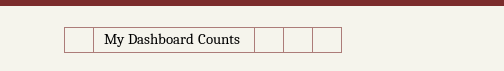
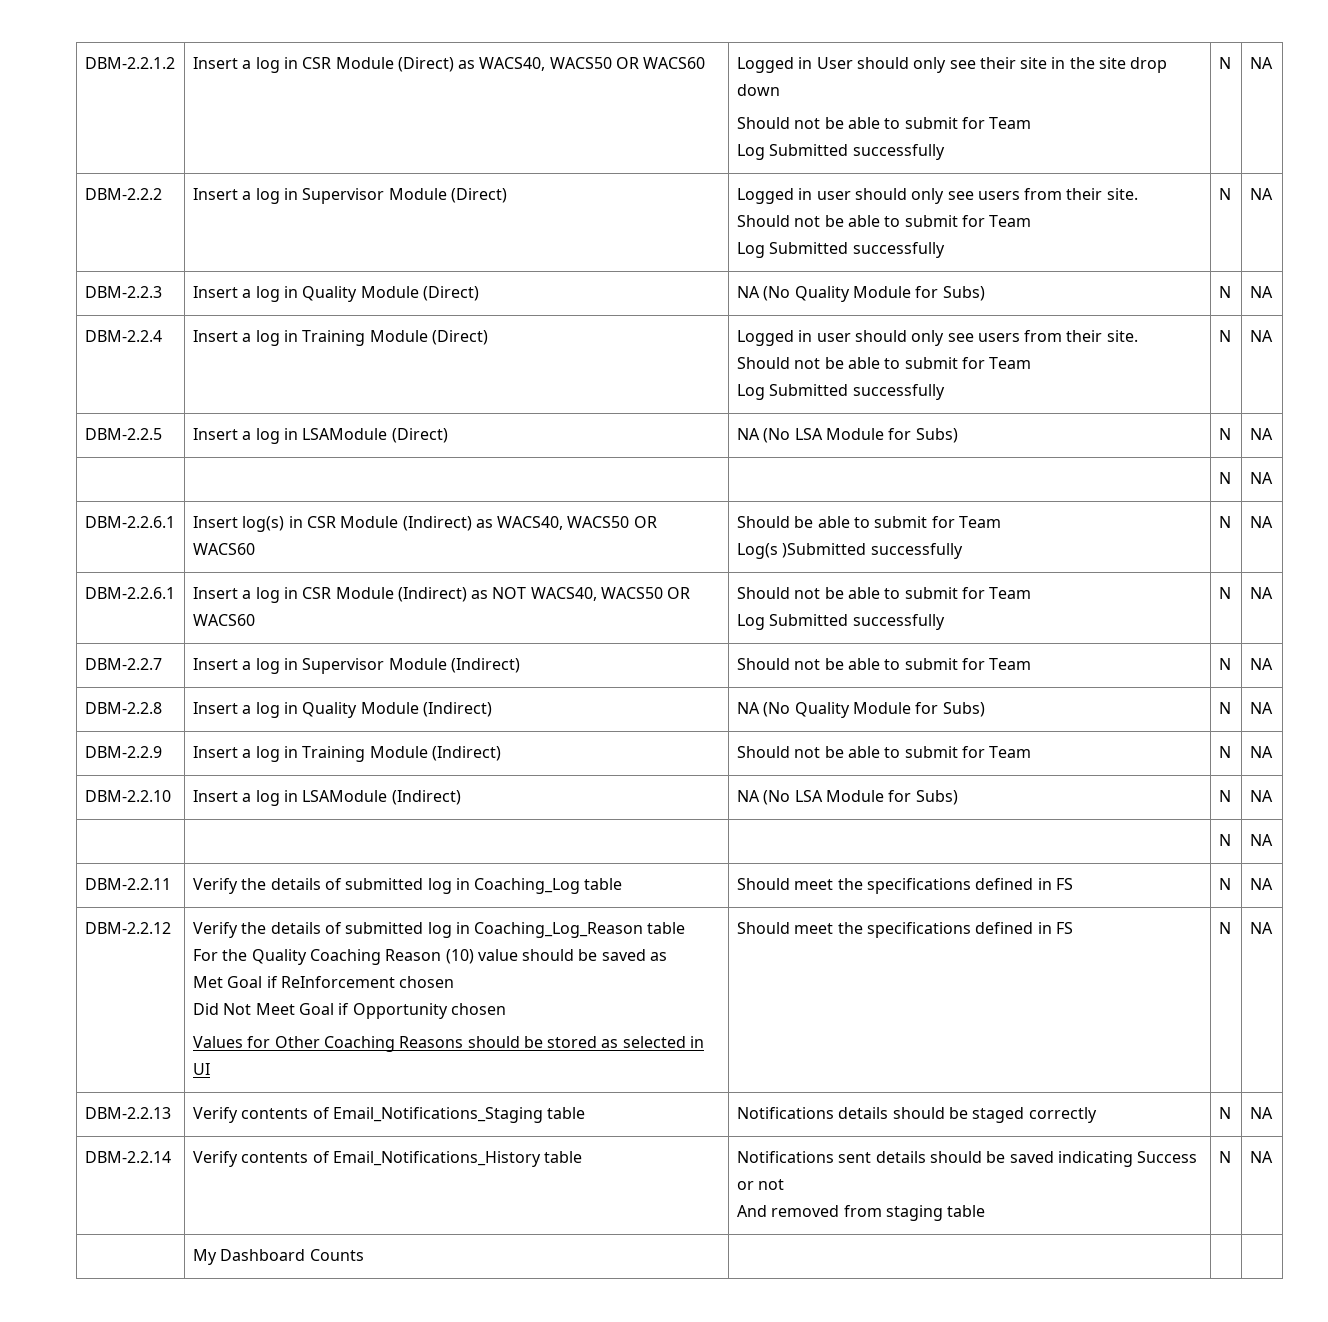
+ DBM-2.2.1.2 | Insert a log in CSR Module (Direct) as WACS40, WACS50 OR WACS60 | Logged in User should only see their site in the site drop down
+ Should not be able to submit for Team
+ Log Submitted successfully | N | NA
+ DBM-2.2.2 | Insert a log in Supervisor Module (Direct) | Logged in user should only see users from their site.
+ Should not be able to submit for Team
+ Log Submitted successfully | N | NA
+ DBM-2.2.3 | Insert a log in Quality Module (Direct) | NA (No Quality Module for Subs) | N | NA
+ DBM-2.2.4 | Insert a log in Training Module (Direct) | Logged in user should only see users from their site.
+ Should not be able to submit for Team
+ Log Submitted successfully | N | NA
+ DBM-2.2.5 | Insert a log in LSAModule (Direct) | NA (No LSA Module for Subs) | N | NA
+ | | | N | NA
+ DBM-2.2.6.1 | Insert log(s) in CSR Module (Indirect) as WACS40, WACS50 OR WACS60 | Should be able to submit for Team
+ Log(s )Submitted successfully | N | NA
+ DBM-2.2.6.1 | Insert a log in CSR Module (Indirect) as NOT WACS40, WACS50 OR WACS60 | Should not be able to submit for Team
+ Log Submitted successfully | N | NA
+ DBM-2.2.7 | Insert a log in Supervisor Module (Indirect) | Should not be able to submit for Team | N | NA
+ DBM-2.2.8 | Insert a log in Quality Module (Indirect) | NA (No Quality Module for Subs) | N | NA
+ DBM-2.2.9 | Insert a log in Training Module (Indirect) | Should not be able to submit for Team | N | NA
+ DBM-2.2.10 | Insert a log in LSAModule (Indirect) | NA (No LSA Module for Subs) | N | NA
+ | | | N | NA
+ DBM-2.2.11 | Verify the details of submitted log in Coaching_Log table | Should meet the specifications defined in FS | N | NA
+ DBM-2.2.12 | Verify the details of submitted log in Coaching_Log_Reason table
+ For the Quality Coaching Reason (10) value should be saved as
+ Met Goal if ReInforcement chosen
+ Did Not Meet Goal if Opportunity chosen
+ Values for Other Coaching Reasons should be stored as selected in UI | Should meet the specifications defined in FS | N | NA
+ DBM-2.2.13 | Verify contents of Email_Notifications_Staging table | Notifications details should be staged correctly | N | NA
+ DBM-2.2.14 | Verify contents of Email_Notifications_History table | Notifications sent details should be saved indicating Success or not
+ And removed from staging table | N | NA

